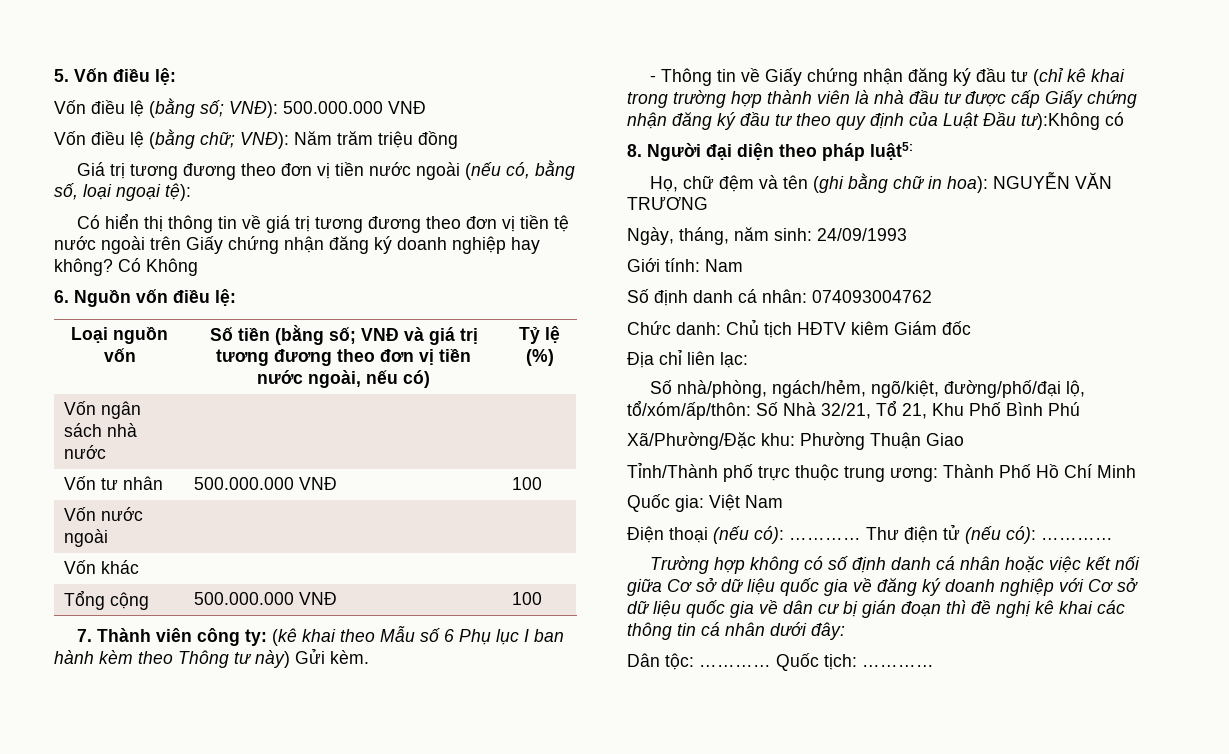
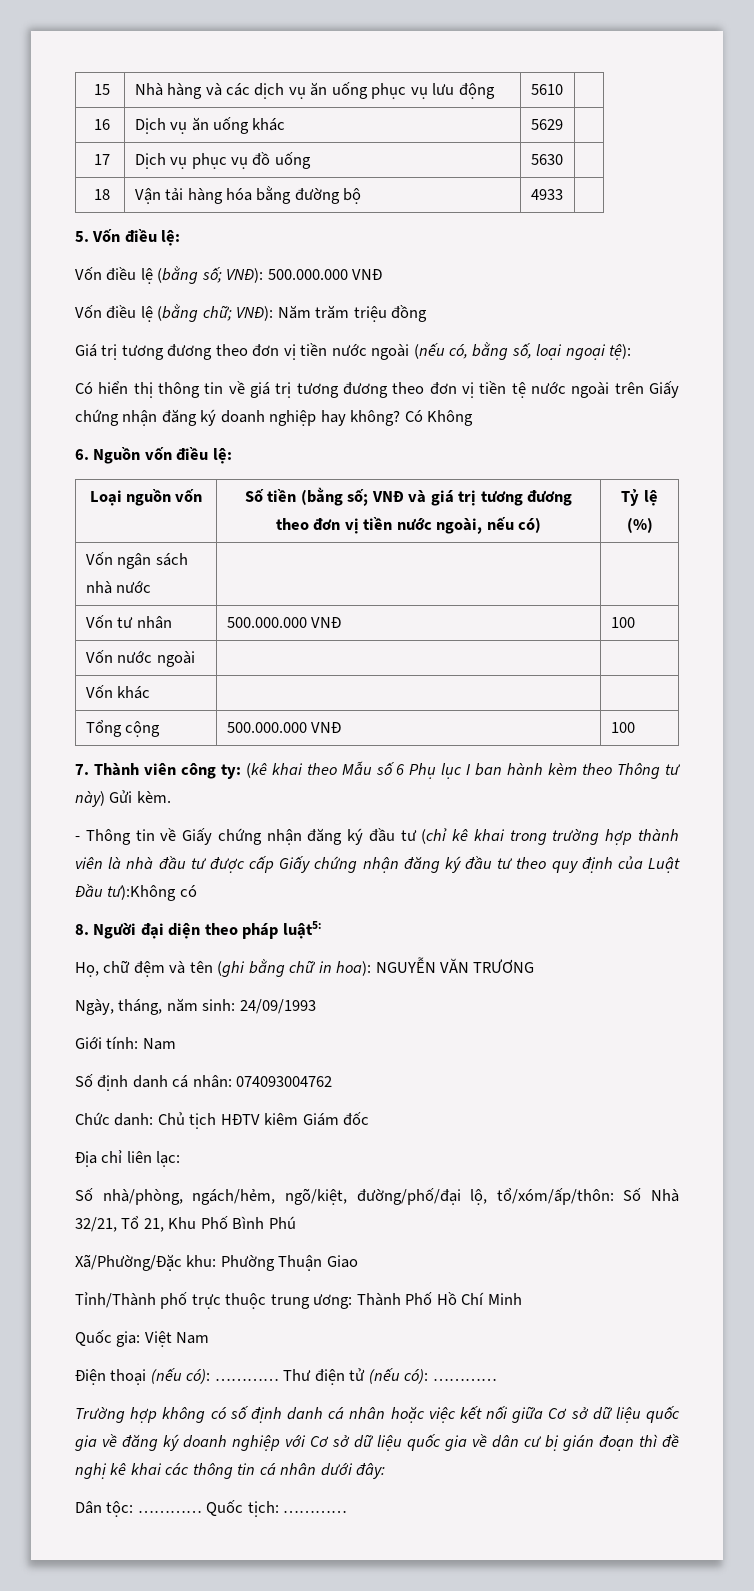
+ 15 | Nhà hàng và các dịch vụ ăn uống phục vụ lưu động | 5610 |
+ 16 | Dịch vụ ăn uống khác | 5629 |
+ 17 | Dịch vụ phục vụ đồ uống | 5630 |
+ 18 | Vận tải hàng hóa bằng đường bộ | 4933 |

